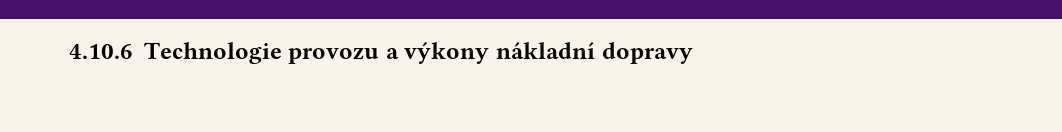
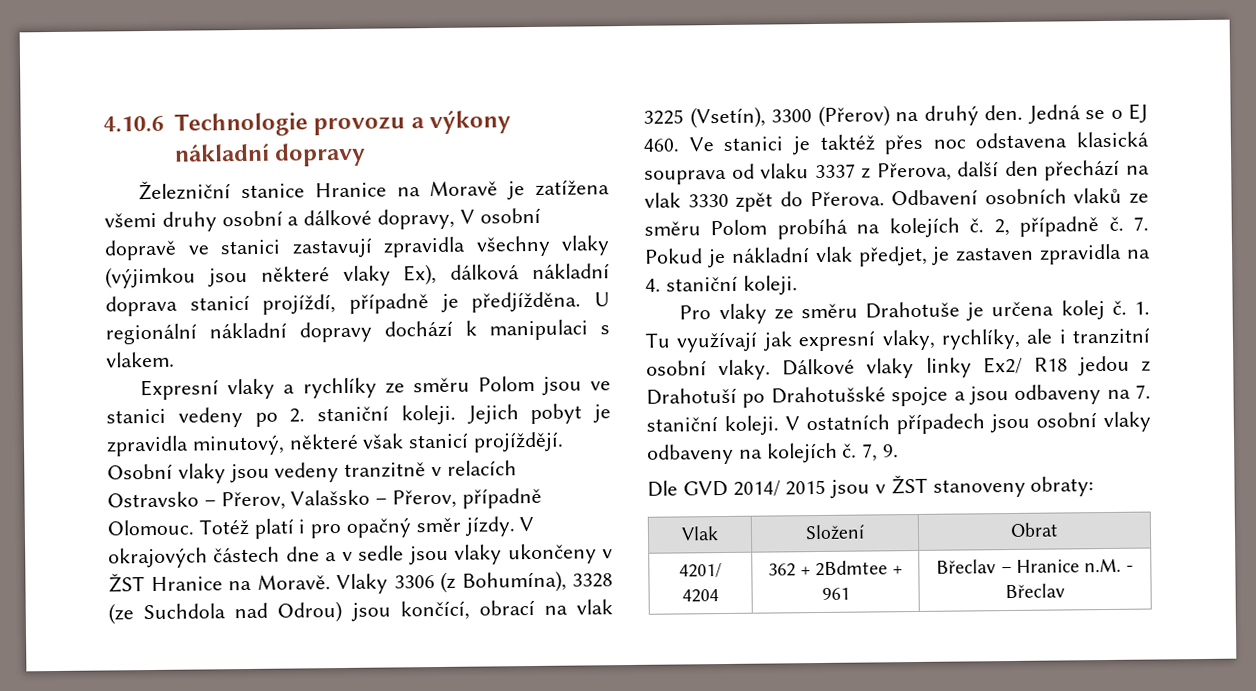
+ Železniční stanice Hranice na Moravě je zatížena všemi druhy osobní a dálkové dopravy, V osobní dopravě ve stanici zastavují zpravidla všechny vlaky (výjimkou jsou některé vlaky Ex), dálková nákladní doprava stanicí projíždí, případně je předjížděna. U regionální nákladní dopravy dochází k manipulaci s vlakem.
+ Expresní vlaky a rychlíky ze směru Polom jsou ve stanici vedeny po 2. staniční koleji. Jejich pobyt je zpravidla minutový, některé však stanicí projíždějí. Osobní vlaky jsou vedeny tranzitně v relacích Ostravsko – Přerov, Valašsko – Přerov, případně Olomouc. Totéž platí i pro opačný směr jízdy. V okrajových částech dne a v sedle jsou vlaky ukončeny v ŽST Hranice na Moravě. Vlaky 3306 (z Bohumína), 3328 (ze Suchdola nad Odrou) jsou končící, obrací na vlak 3225 (Vsetín), 3300 (Přerov) na druhý den. Jedná se o EJ 460. Ve stanici je taktéž přes noc odstavena klasická souprava od vlaku 3337 z Přerova, další den přechází na vlak 3330 zpět do Přerova. Odbavení osobních vlaků ze směru Polom probíhá na kolejích č. 2, případně č. 7. Pokud je nákladní vlak předjet, je zastaven zpravidla na 4. staniční koleji.
+ Pro vlaky ze směru Drahotuše je určena kolej č. 1. Tu využívají jak expresní vlaky, rychlíky, ale i tranzitní osobní vlaky. Dálkové vlaky linky Ex2/ R18 jedou z Drahotuší po Drahotušské spojce a jsou odbaveny na 7. staniční koleji. V ostatních případech jsou osobní vlaky odbaveny na kolejích č. 7, 9.
+ Dle GVD 2014/ 2015 jsou v ŽST stanoveny obraty:
+ Vlak | Složení | Obrat
+ 4201/ 4204 | 362 + 2Bdmtee + 961 | Břeclav – Hranice n.M. - Břeclav

